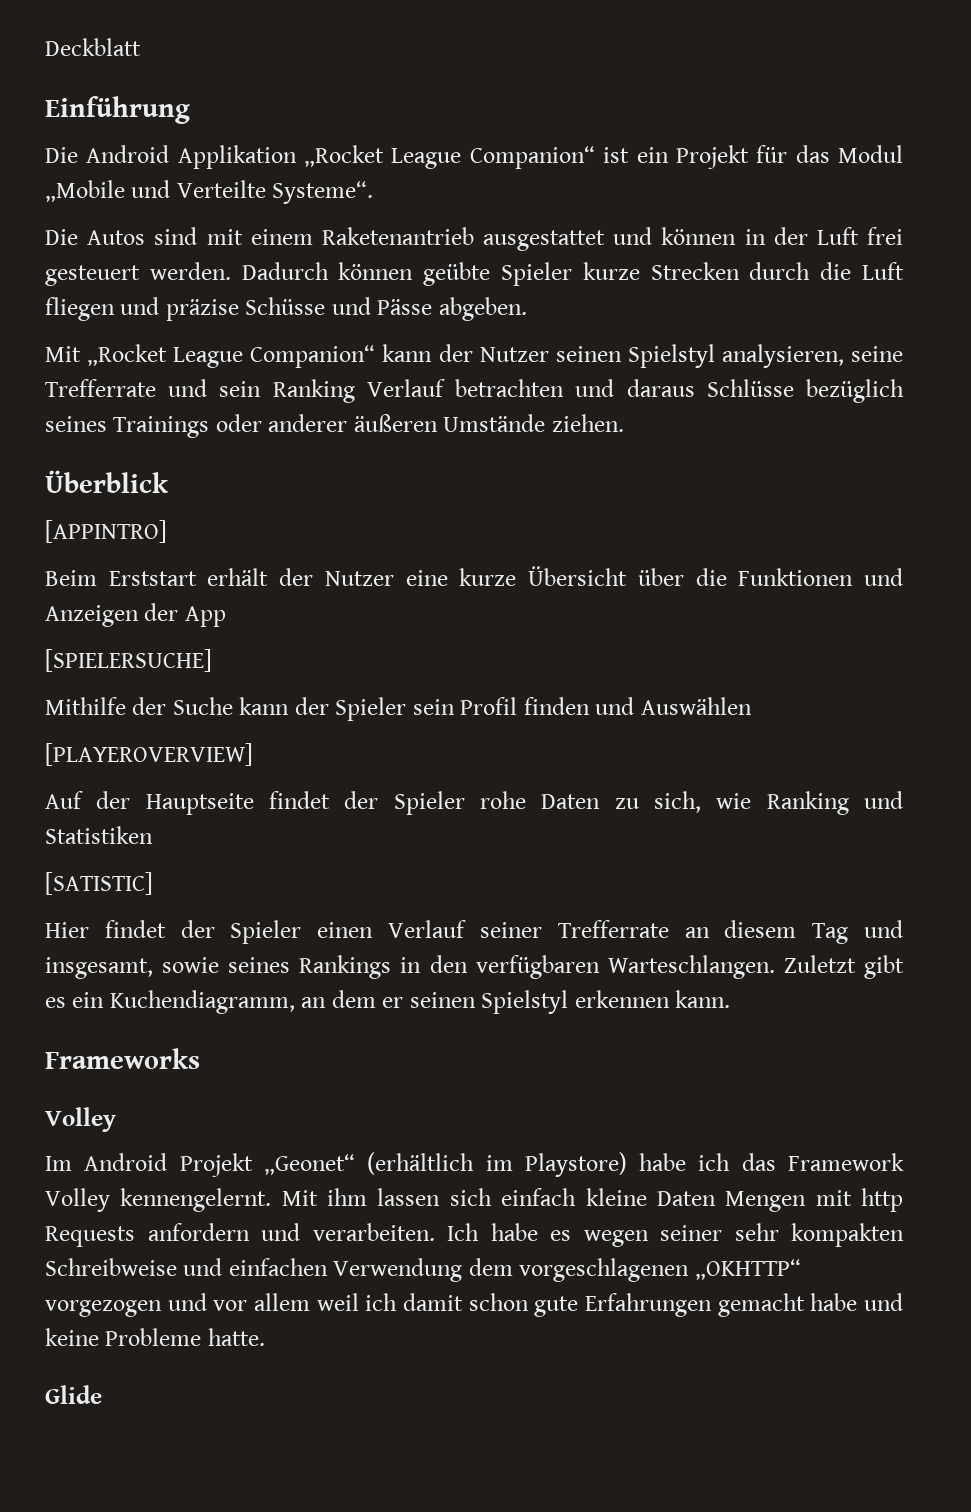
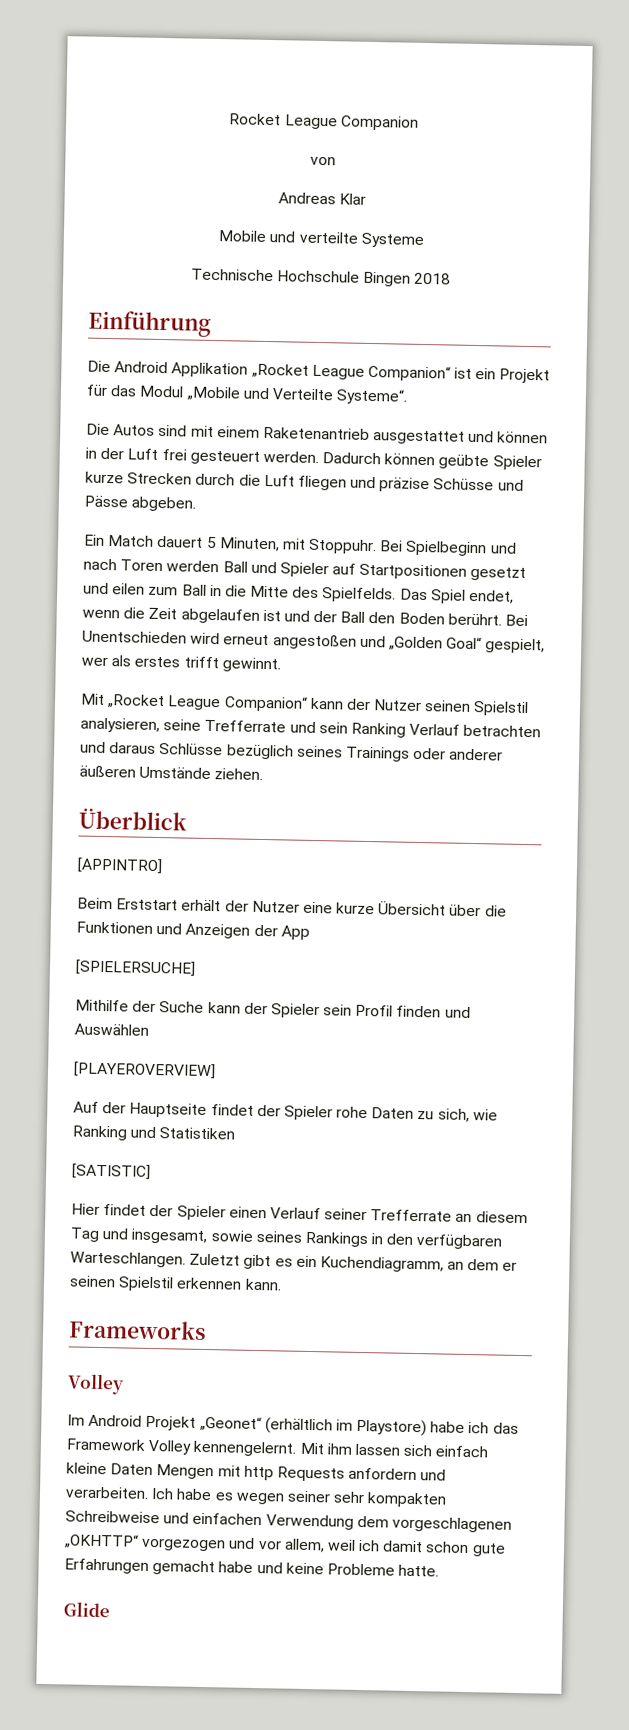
- Deckblatt
+ Rocket League Companion
+ von
+ Andreas Klar
+ Mobile und verteilte Systeme
+ Technische Hochschule Bingen 2018
+ Ein Match dauert 5 Minuten, mit Stoppuhr. Bei Spielbeginn und nach Toren werden Ball und Spieler auf Startpositionen gesetzt und eilen zum Ball in die Mitte des Spielfelds. Das Spiel endet, wenn die Zeit abgelaufen ist und der Ball den Boden berührt. Bei Unentschieden wird erneut angestoßen und „Golden Goal“ gespielt, wer als erstes trifft gewinnt.
- Mit „Rocket League Companion“ kann der Nutzer seinen Spielstyl analysieren, seine Trefferrate und sein Ranking Verlauf betrachten und daraus Schlüsse bezüglich seines Trainings oder anderer äußeren Umstände ziehen.
+ Mit „Rocket League Companion“ kann der Nutzer seinen Spielstil analysieren, seine Trefferrate und sein Ranking Verlauf betrachten und daraus Schlüsse bezüglich seines Trainings oder anderer äußeren Umstände ziehen.
- Zuletzt gibt es ein Kuchendiagramm, an dem er seinen Spielstyl erkennen kann.
+ Zuletzt gibt es ein Kuchendiagramm, an dem er seinen Spielstil erkennen kann.
- Ich habe es wegen seiner sehr kompakten Schreibweise und einfachen Verwendung dem vorgeschlagenen „OKHTTP“ vorgezogen und vor allem weil ich damit schon gute Erfahrungen gemacht habe und keine Probleme hatte.
+ Ich habe es wegen seiner sehr kompakten Schreibweise und einfachen Verwendung dem vorgeschlagenen „OKHTTP“ vorgezogen und vor allem, weil ich damit schon gute Erfahrungen gemacht habe und keine Probleme hatte.

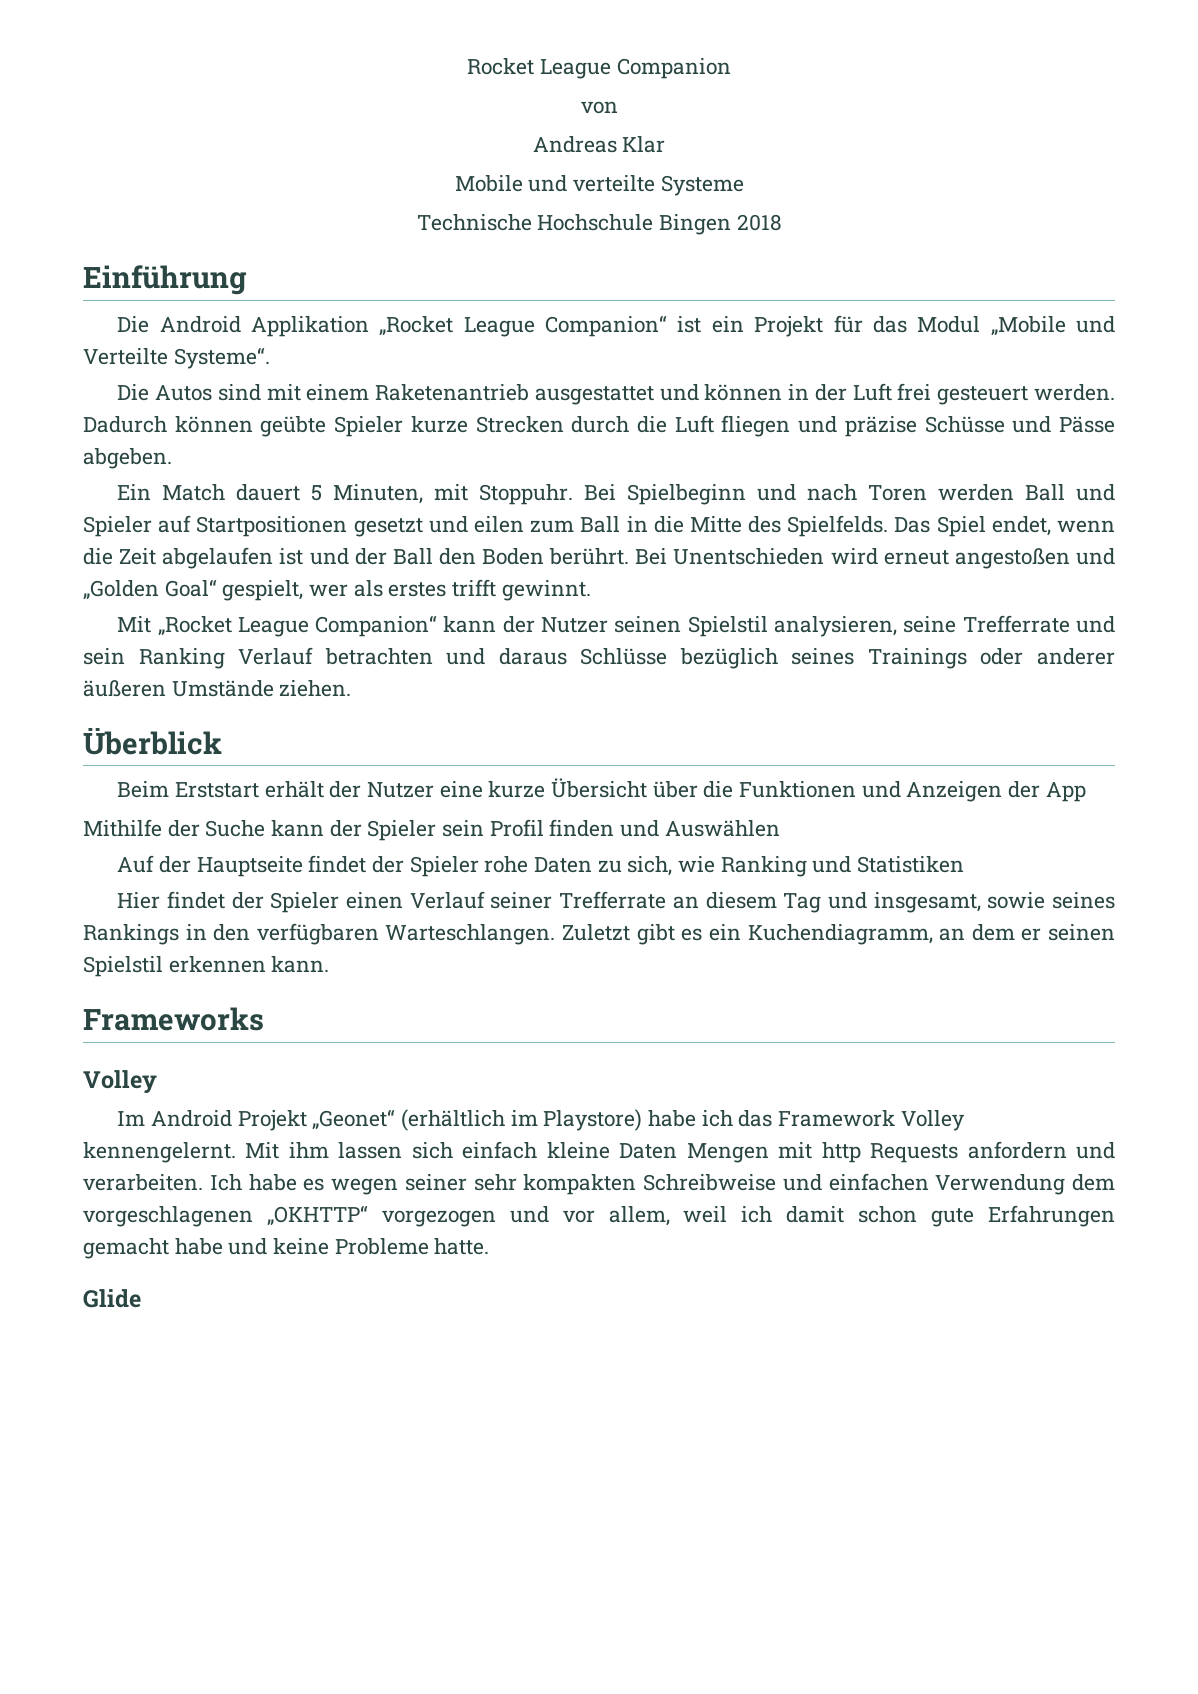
- [APPINTRO]
- [SPIELERSUCHE]
- [PLAYEROVERVIEW]
- [SATISTIC]

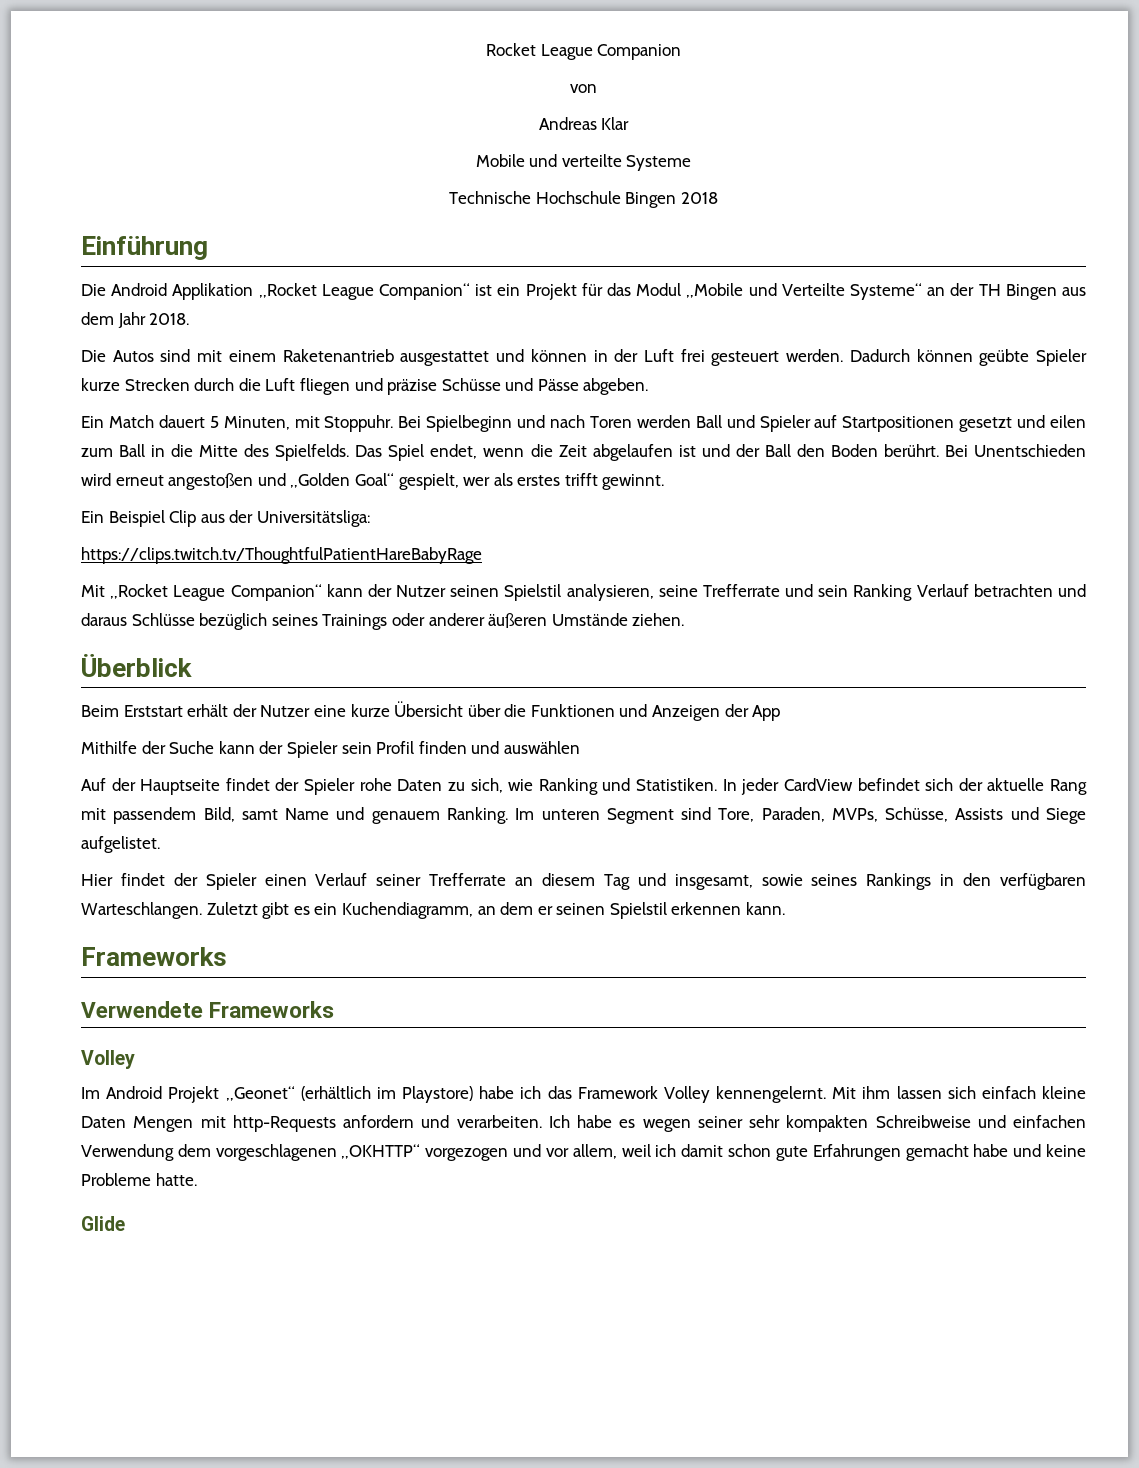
- Die Android Applikation „Rocket League Companion“ ist ein Projekt für das Modul „Mobile und Verteilte Systeme“.
+ Die Android Applikation „Rocket League Companion“ ist ein Projekt für das Modul „Mobile und Verteilte Systeme“ an der TH Bingen aus dem Jahr 2018.
+ Ein Beispiel Clip aus der Universitätsliga:
+ https://clips.twitch.tv/ThoughtfulPatientHareBabyRage
- Mithilfe der Suche kann der Spieler sein Profil finden und Auswählen
+ Mithilfe der Suche kann der Spieler sein Profil finden und auswählen
- Auf der Hauptseite findet der Spieler rohe Daten zu sich, wie Ranking und Statistiken
+ Auf der Hauptseite findet der Spieler rohe Daten zu sich, wie Ranking und Statistiken. In jeder CardView befindet sich der aktuelle Rang mit passendem Bild, samt Name und genauem Ranking. Im unteren Segment sind Tore, Paraden, MVPs, Schüsse, Assists und Siege aufgelistet.
+ Verwendete Frameworks
- Mit ihm lassen sich einfach kleine Daten Mengen mit http Requests anfordern und verarbeiten.
+ Mit ihm lassen sich einfach kleine Daten Mengen mit http-Requests anfordern und verarbeiten.

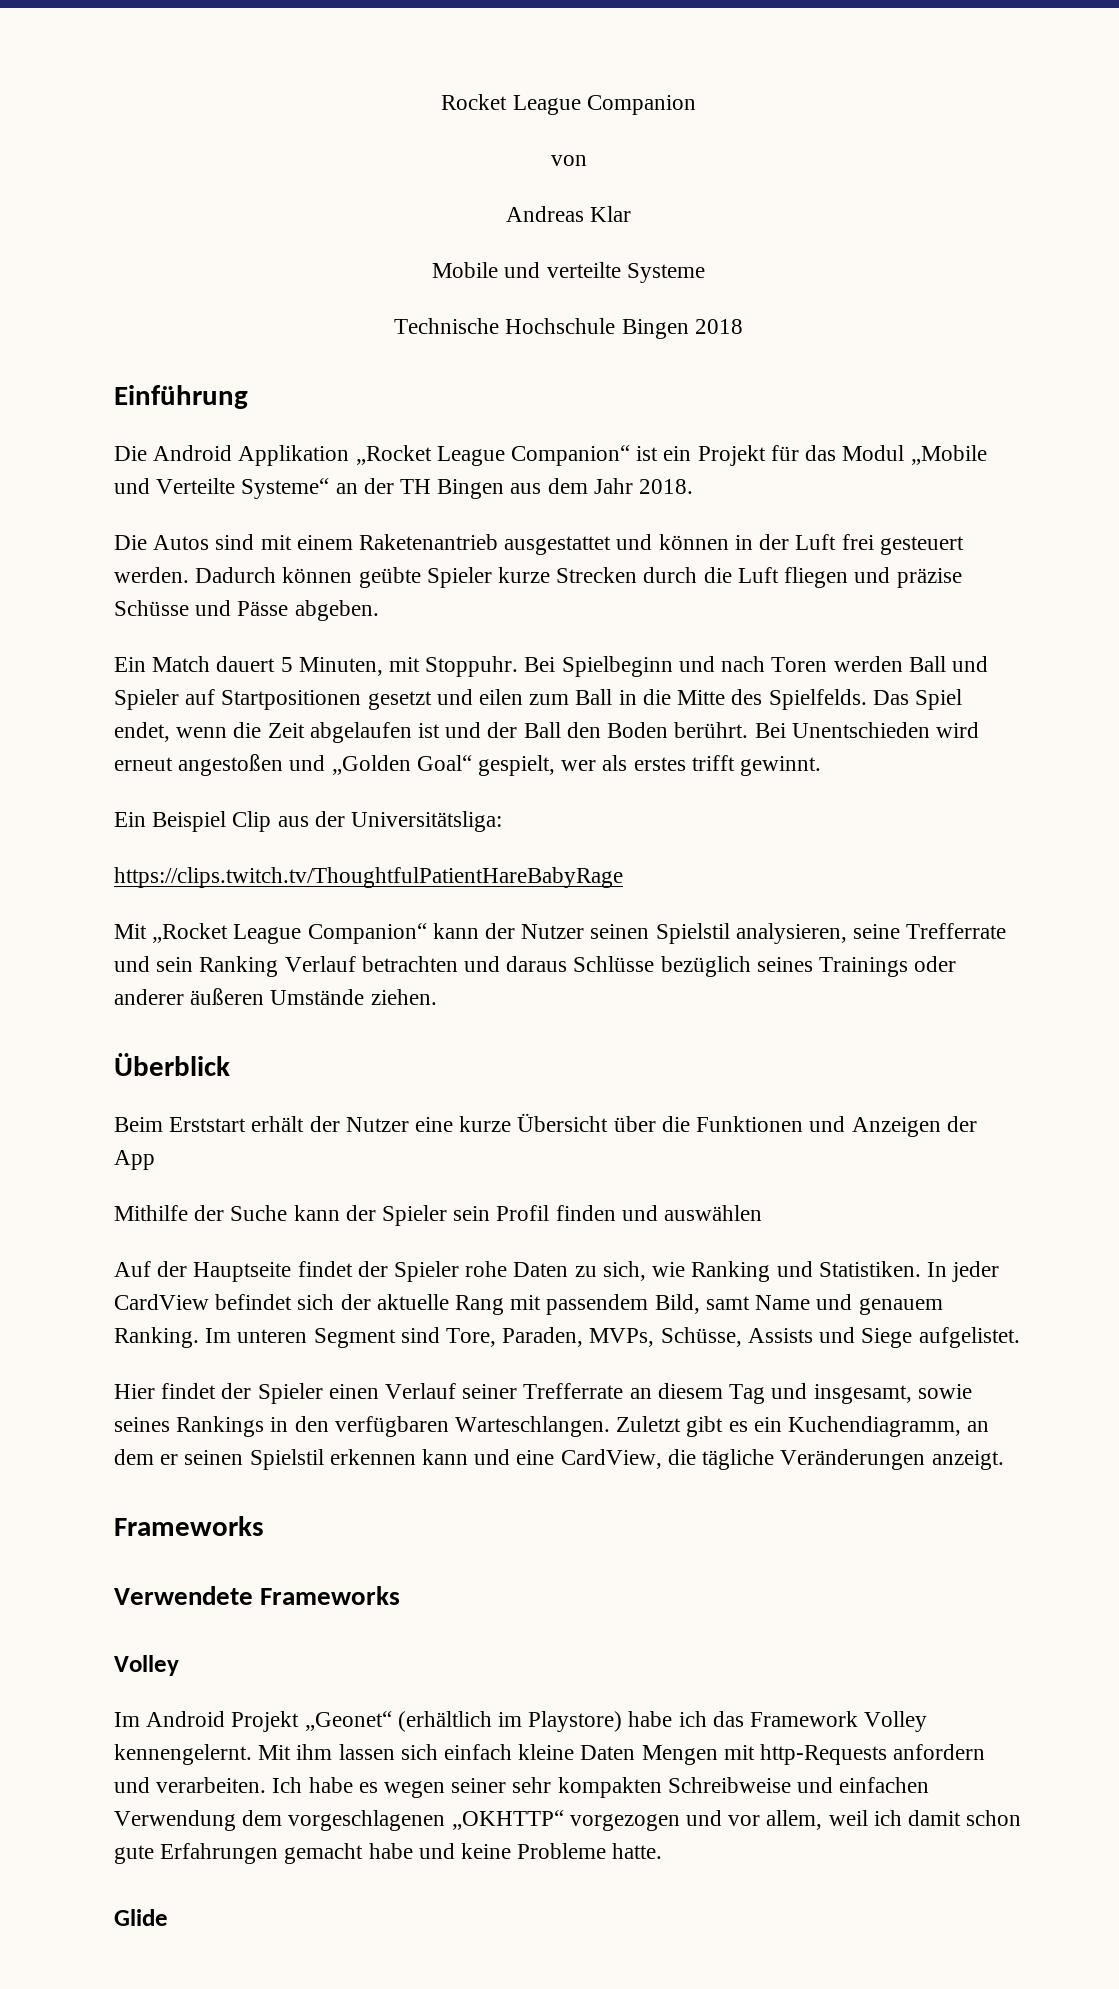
- Zuletzt gibt es ein Kuchendiagramm, an dem er seinen Spielstil erkennen kann.
+ Zuletzt gibt es ein Kuchendiagramm, an dem er seinen Spielstil erkennen kann und eine CardView, die tägliche Veränderungen anzeigt.

